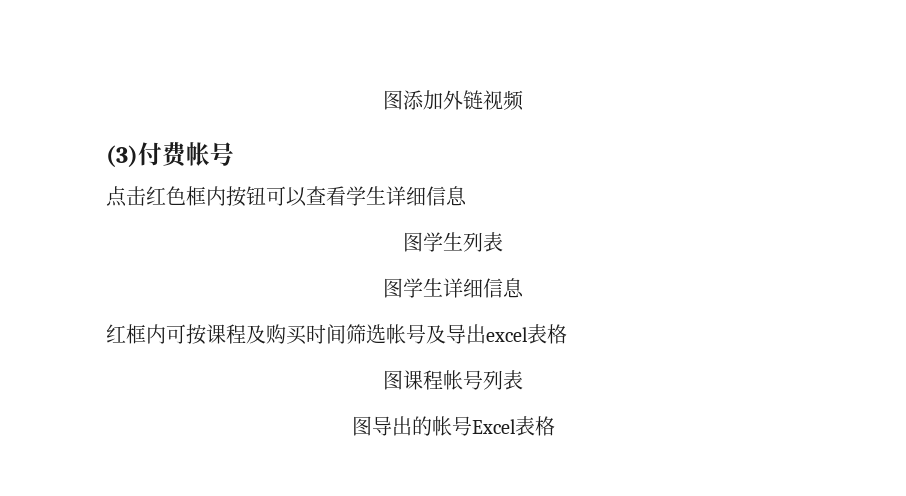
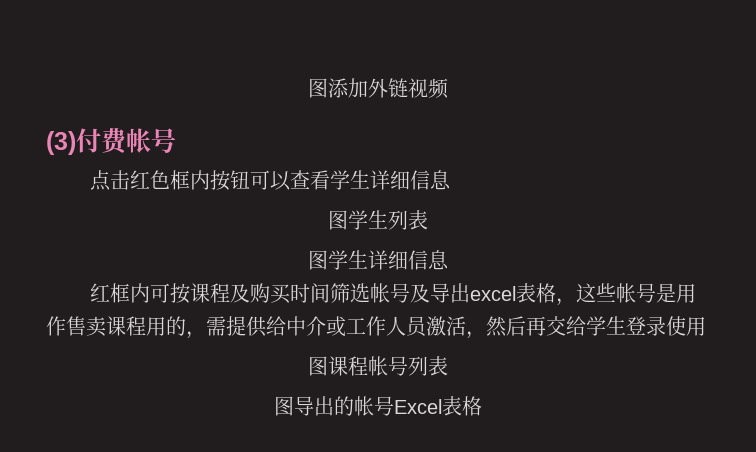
- 红框内可按课程及购买时间筛选帐号及导出excel表格
+ 红框内可按课程及购买时间筛选帐号及导出excel表格，这些帐号是用作售卖课程用的，需提供给中介或工作人员激活，然后再交给学生登录使用

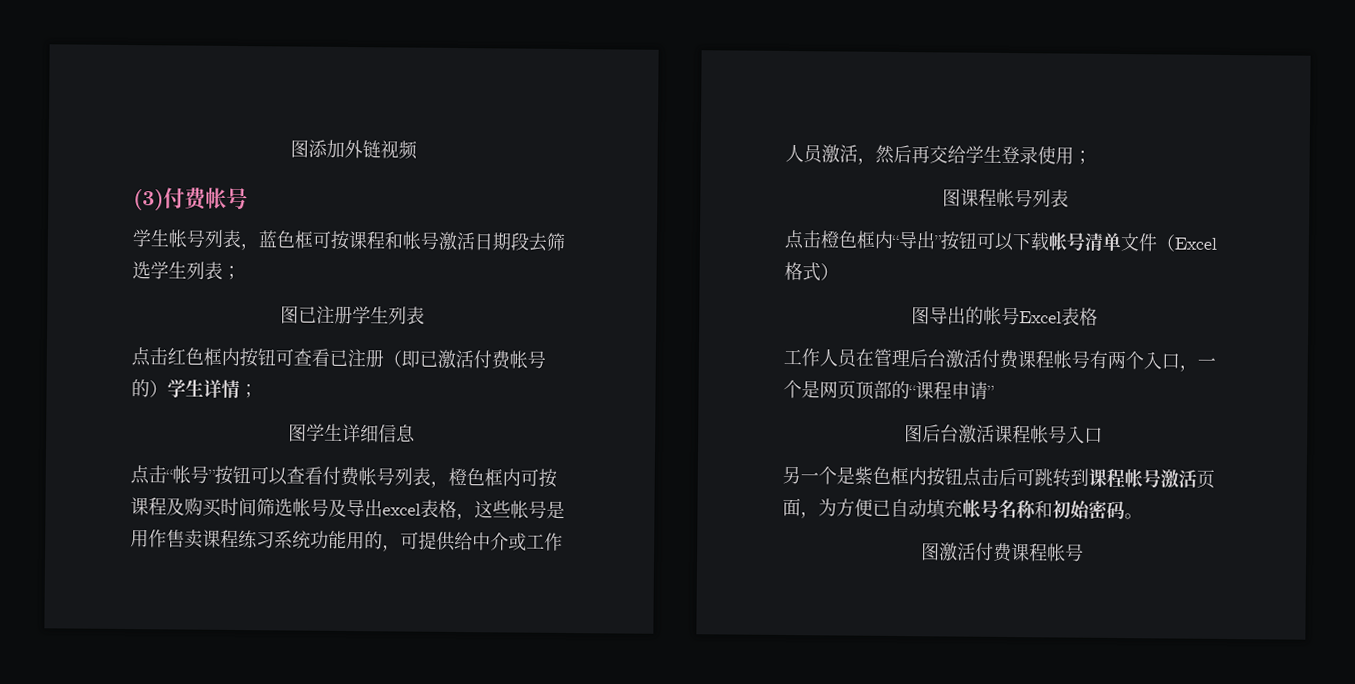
+ 学生帐号列表，蓝色框可按课程和帐号激活日期段去筛选学生列表；
+ 图已注册学生列表
- 点击红色框内按钮可以查看学生详细信息
- 图学生列表
+ 点击红色框内按钮可查看已注册（即已激活付费帐号的）学生详情；
  图学生详细信息
- 红框内可按课程及购买时间筛选帐号及导出excel表格，这些帐号是用作售卖课程用的，需提供给中介或工作人员激活，然后再交给学生登录使用
+ 点击“帐号”按钮可以查看付费帐号列表，橙色框内可按课程及购买时间筛选帐号及导出excel表格，这些帐号是用作售卖课程练习系统功能用的，可提供给中介或工作人员激活，然后再交给学生登录使用；
+ 点击橙色框内“导出”按钮可以下载帐号清单文件（Excel格式）
+ 工作人员在管理后台激活付费课程帐号有两个入口，一个是网页顶部的“课程申请”
+ 图后台激活课程帐号入口
+ 另一个是紫色框内按钮点击后可跳转到课程帐号激活页面，为方便已自动填充帐号名称和初始密码。
+ 图激活付费课程帐号

